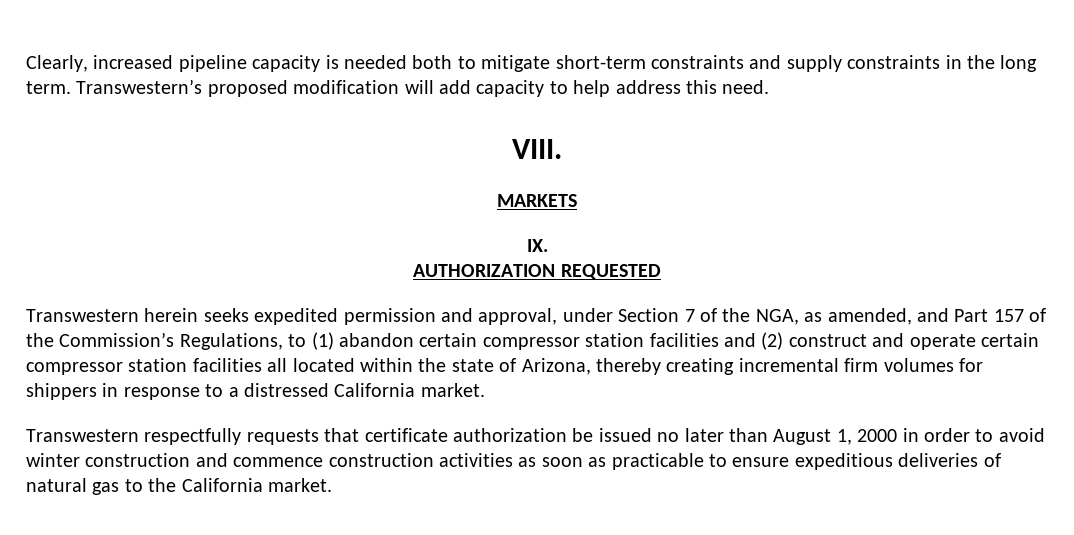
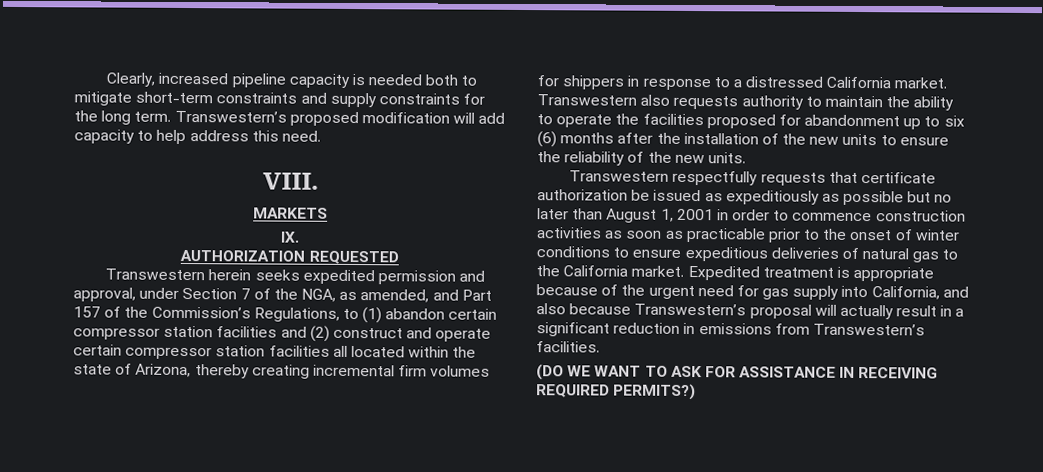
- Clearly, increased pipeline capacity is needed both to mitigate short-term constraints and supply constraints in the long term.
+ Clearly, increased pipeline capacity is needed both to mitigate short-term constraints and supply constraints for the long term.
+ Transwestern also requests authority to maintain the ability to operate the facilities proposed for abandonment up to six (6) months after the installation of the new units to ensure the reliability of the new units.
- Transwestern respectfully requests that certificate authorization be issued no later than August 1, 2000 in order to avoid winter construction and commence construction activities as soon as practicable to ensure expeditious deliveries of natural gas to the California market.
+ Transwestern respectfully requests that certificate authorization be issued as expeditiously as possible but no later than August 1, 2001 in order to commence construction activities as soon as practicable prior to the onset of winter conditions to ensure expeditious deliveries of natural gas to the California market.
+ Expedited treatment is appropriate because of the urgent need for gas supply into California, and also because Transwestern’s proposal will actually result in a significant reduction in emissions from Transwestern’s facilities.
+ (DO WE WANT TO ASK FOR ASSISTANCE IN RECEIVING REQUIRED PERMITS?)

